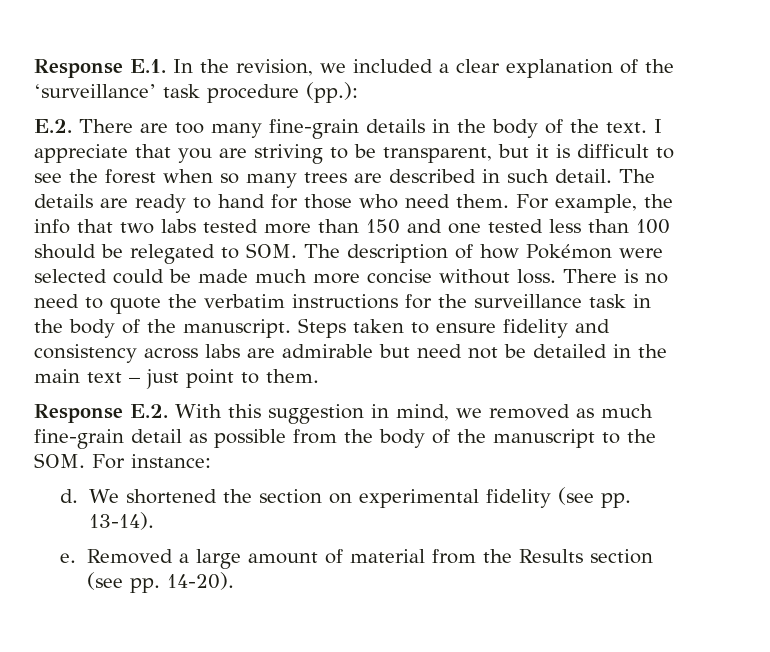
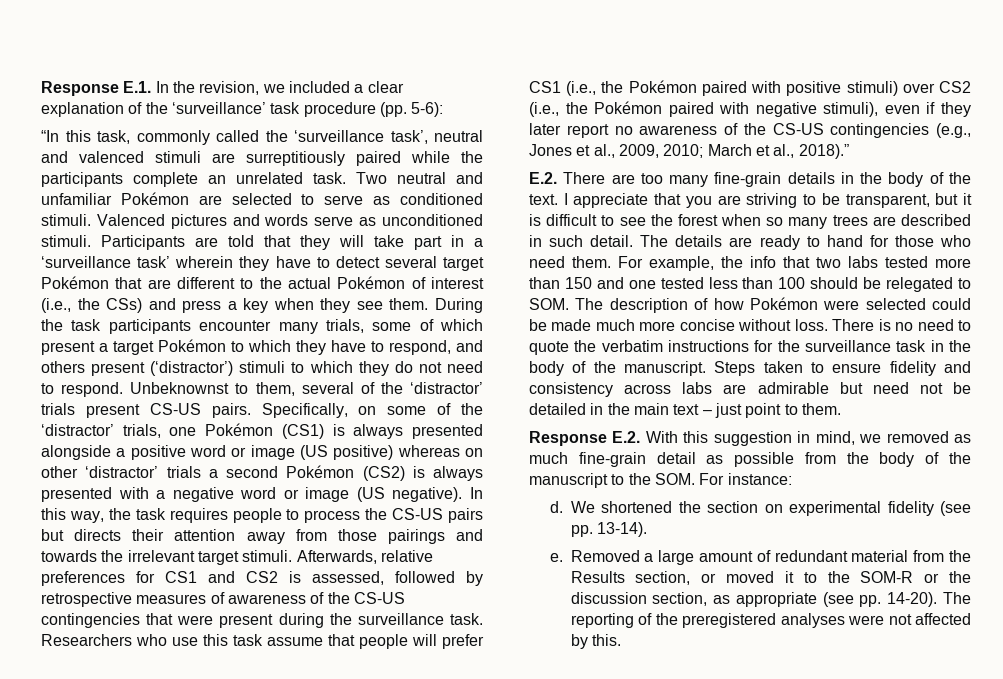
- Response E.1. In the revision, we included a clear explanation of the ‘surveillance’ task procedure (pp.):
+ Response E.1. In the revision, we included a clear explanation of the ‘surveillance’ task procedure (pp. 5-6):
+ “In this task, commonly called the ‘surveillance task’, neutral and valenced stimuli are surreptitiously paired while the participants complete an unrelated task. Two neutral and unfamiliar Pokémon are selected to serve as conditioned stimuli. Valenced pictures and words serve as unconditioned stimuli. Participants are told that they will take part in a ‘surveillance task’ wherein they have to detect several target Pokémon that are different to the actual Pokémon of interest (i.e., the CSs) and press a key when they see them. During the task participants encounter many trials, some of which present a target Pokémon to which they have to respond, and others present (‘distractor’) stimuli to which they do not need to respond. Unbeknownst to them, several of the ‘distractor’ trials present CS-US pairs. Specifically, on some of the ‘distractor’ trials, one Pokémon (CS1) is always presented alongside a positive word or image (US positive) whereas on other ‘distractor’ trials a second Pokémon (CS2) is always presented with a negative word or image (US negative). In this way, the task requires people to process the CS-US pairs but directs their attention away from those pairings and towards the irrelevant target stimuli. Afterwards, relative preferences for CS1 and CS2 is assessed, followed by retrospective measures of awareness of the CS-US contingencies that were present during the surveillance task. Researchers who use this task assume that people will prefer CS1 (i.e., the Pokémon paired with positive stimuli) over CS2 (i.e., the Pokémon paired with negative stimuli), even if they later report no awareness of the CS-US contingencies (e.g., Jones et al., 2009, 2010; March et al., 2018).”
- Removed a large amount of material from the Results section (see pp. 14-20).
+ Removed a large amount of redundant material from the Results section, or moved it to the SOM-R or the discussion section, as appropriate (see pp. 14-20). The reporting of the preregistered analyses were not affected by this.

